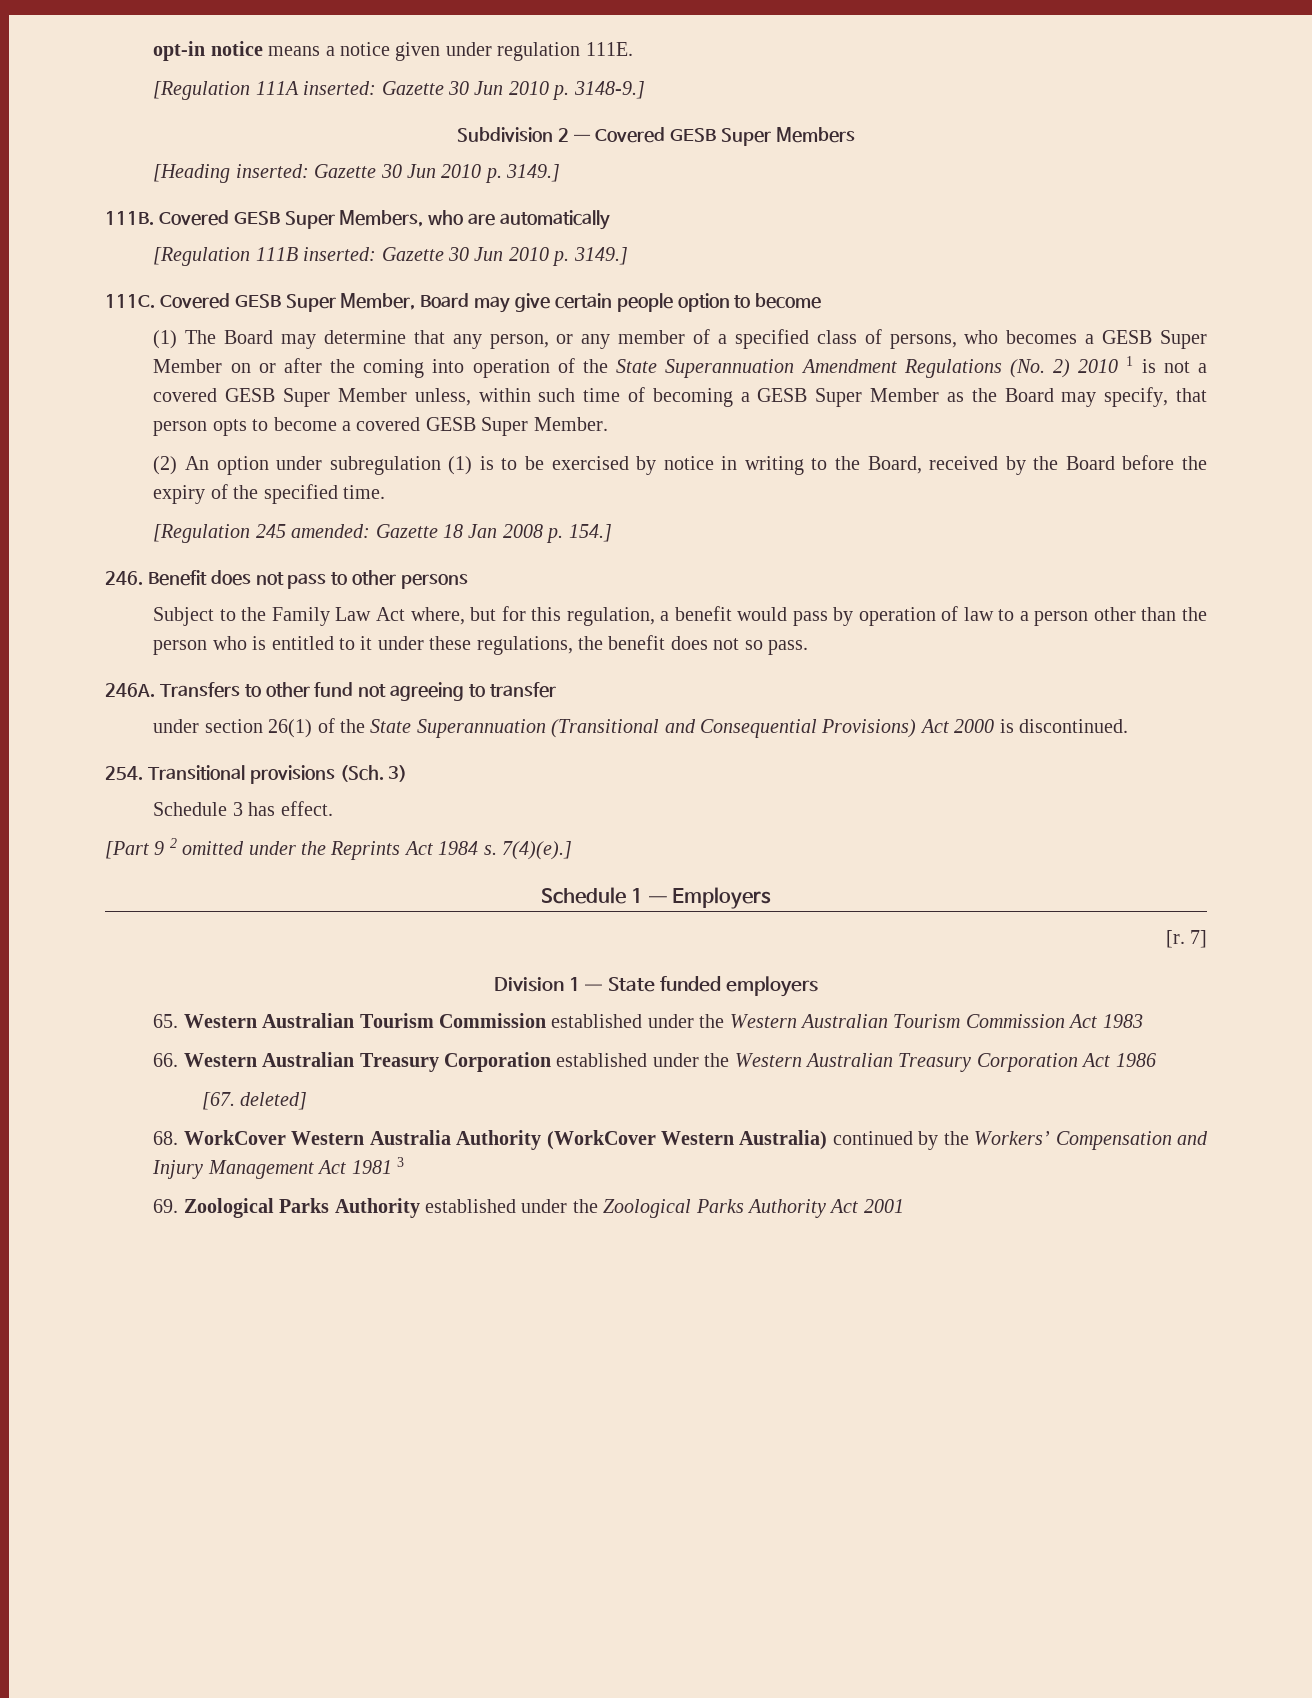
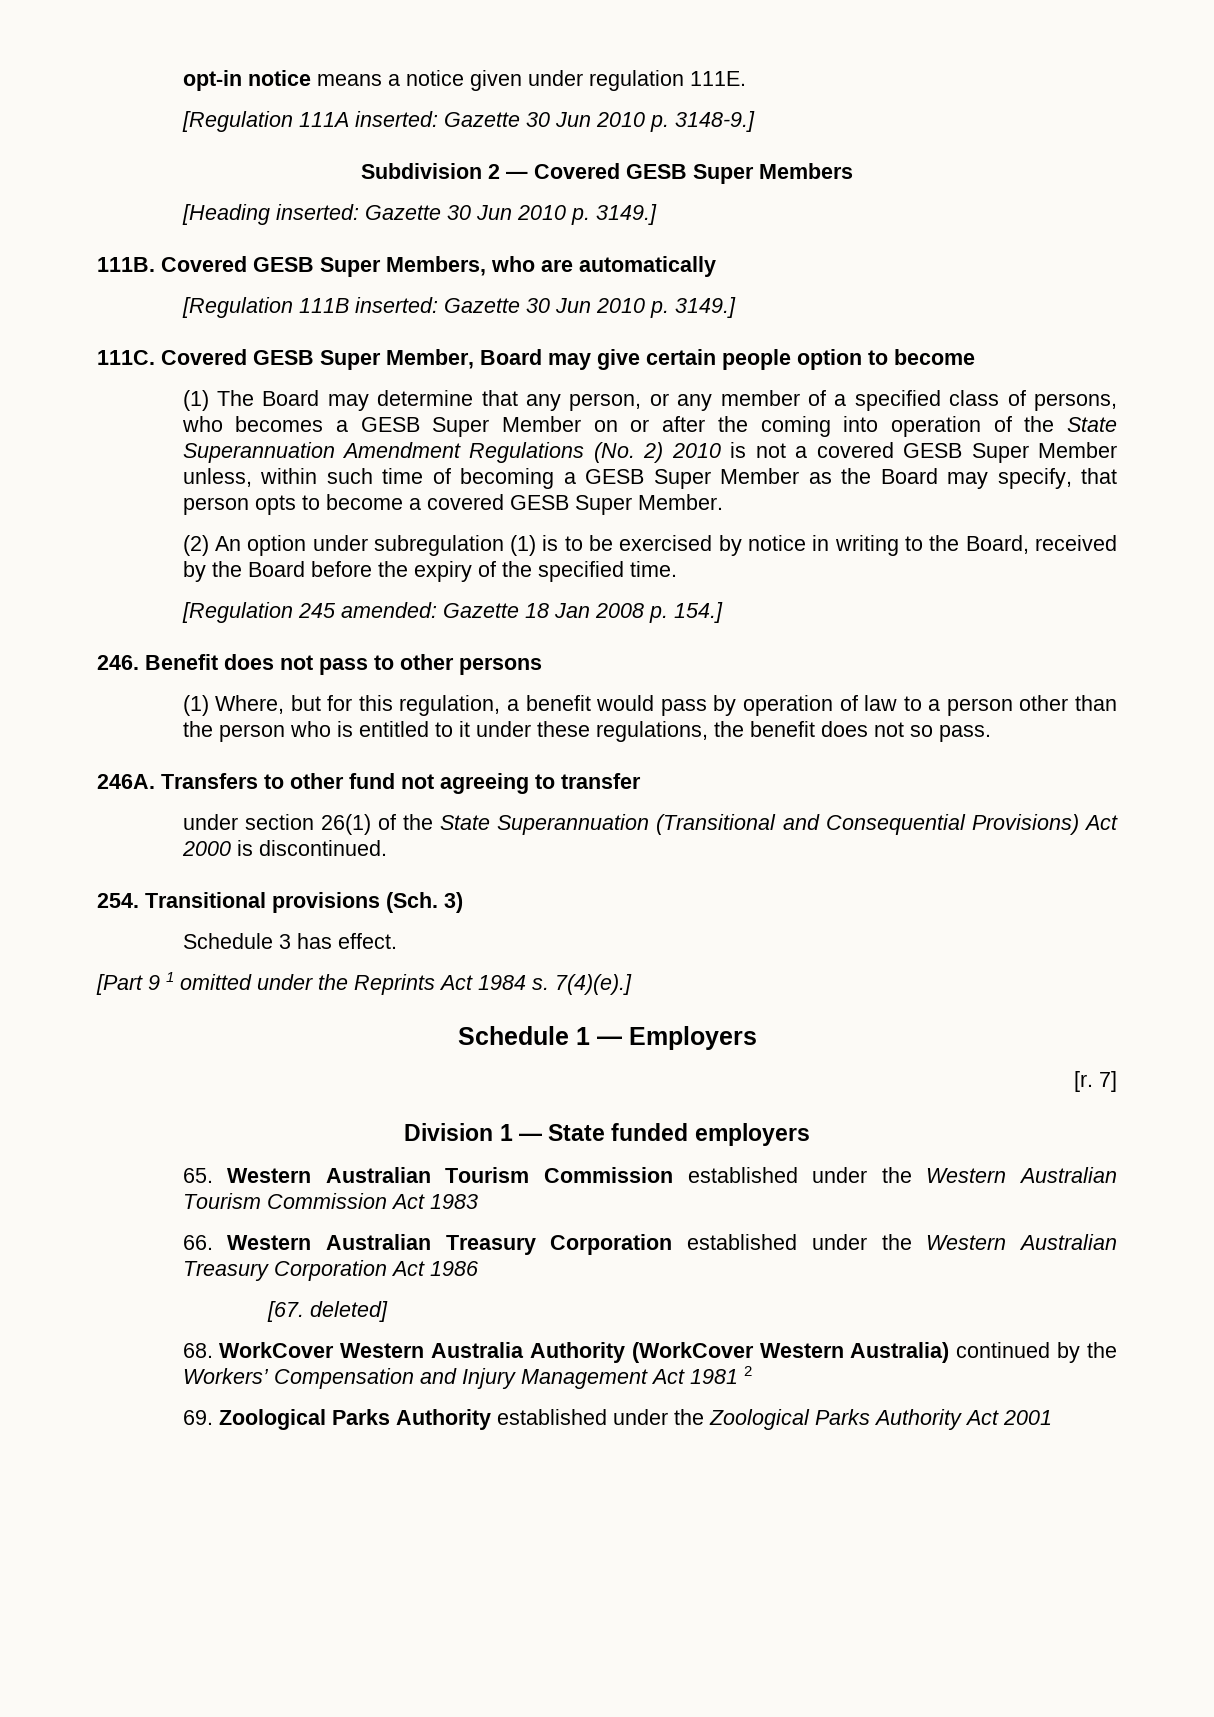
- (1) The Board may determine that any person, or any member of a specified class of persons, who becomes a GESB Super Member on or after the coming into operation of the State Superannuation Amendment Regulations (No. 2) 2010 1 is not a covered GESB Super Member unless, within such time of becoming a GESB Super Member as the Board may specify, that person opts to become a covered GESB Super Member.
+ (1) The Board may determine that any person, or any member of a specified class of persons, who becomes a GESB Super Member on or after the coming into operation of the State Superannuation Amendment Regulations (No. 2) 2010 is not a covered GESB Super Member unless, within such time of becoming a GESB Super Member as the Board may specify, that person opts to become a covered GESB Super Member.
- Subject to the Family Law Act where, but for this regulation, a benefit would pass by operation of law to a person other than the person who is entitled to it under these regulations, the benefit does not so pass.
+ (1) Where, but for this regulation, a benefit would pass by operation of law to a person other than the person who is entitled to it under these regulations, the benefit does not so pass.
- [Part 9 2 omitted under the Reprints Act 1984 s.
+ [Part 9 1 omitted under the Reprints Act 1984 s.
- 68. WorkCover Western Australia Authority (WorkCover Western Australia) continued by the Workers’ Compensation and Injury Management Act 1981 3
+ 68. WorkCover Western Australia Authority (WorkCover Western Australia) continued by the Workers’ Compensation and Injury Management Act 1981 2

